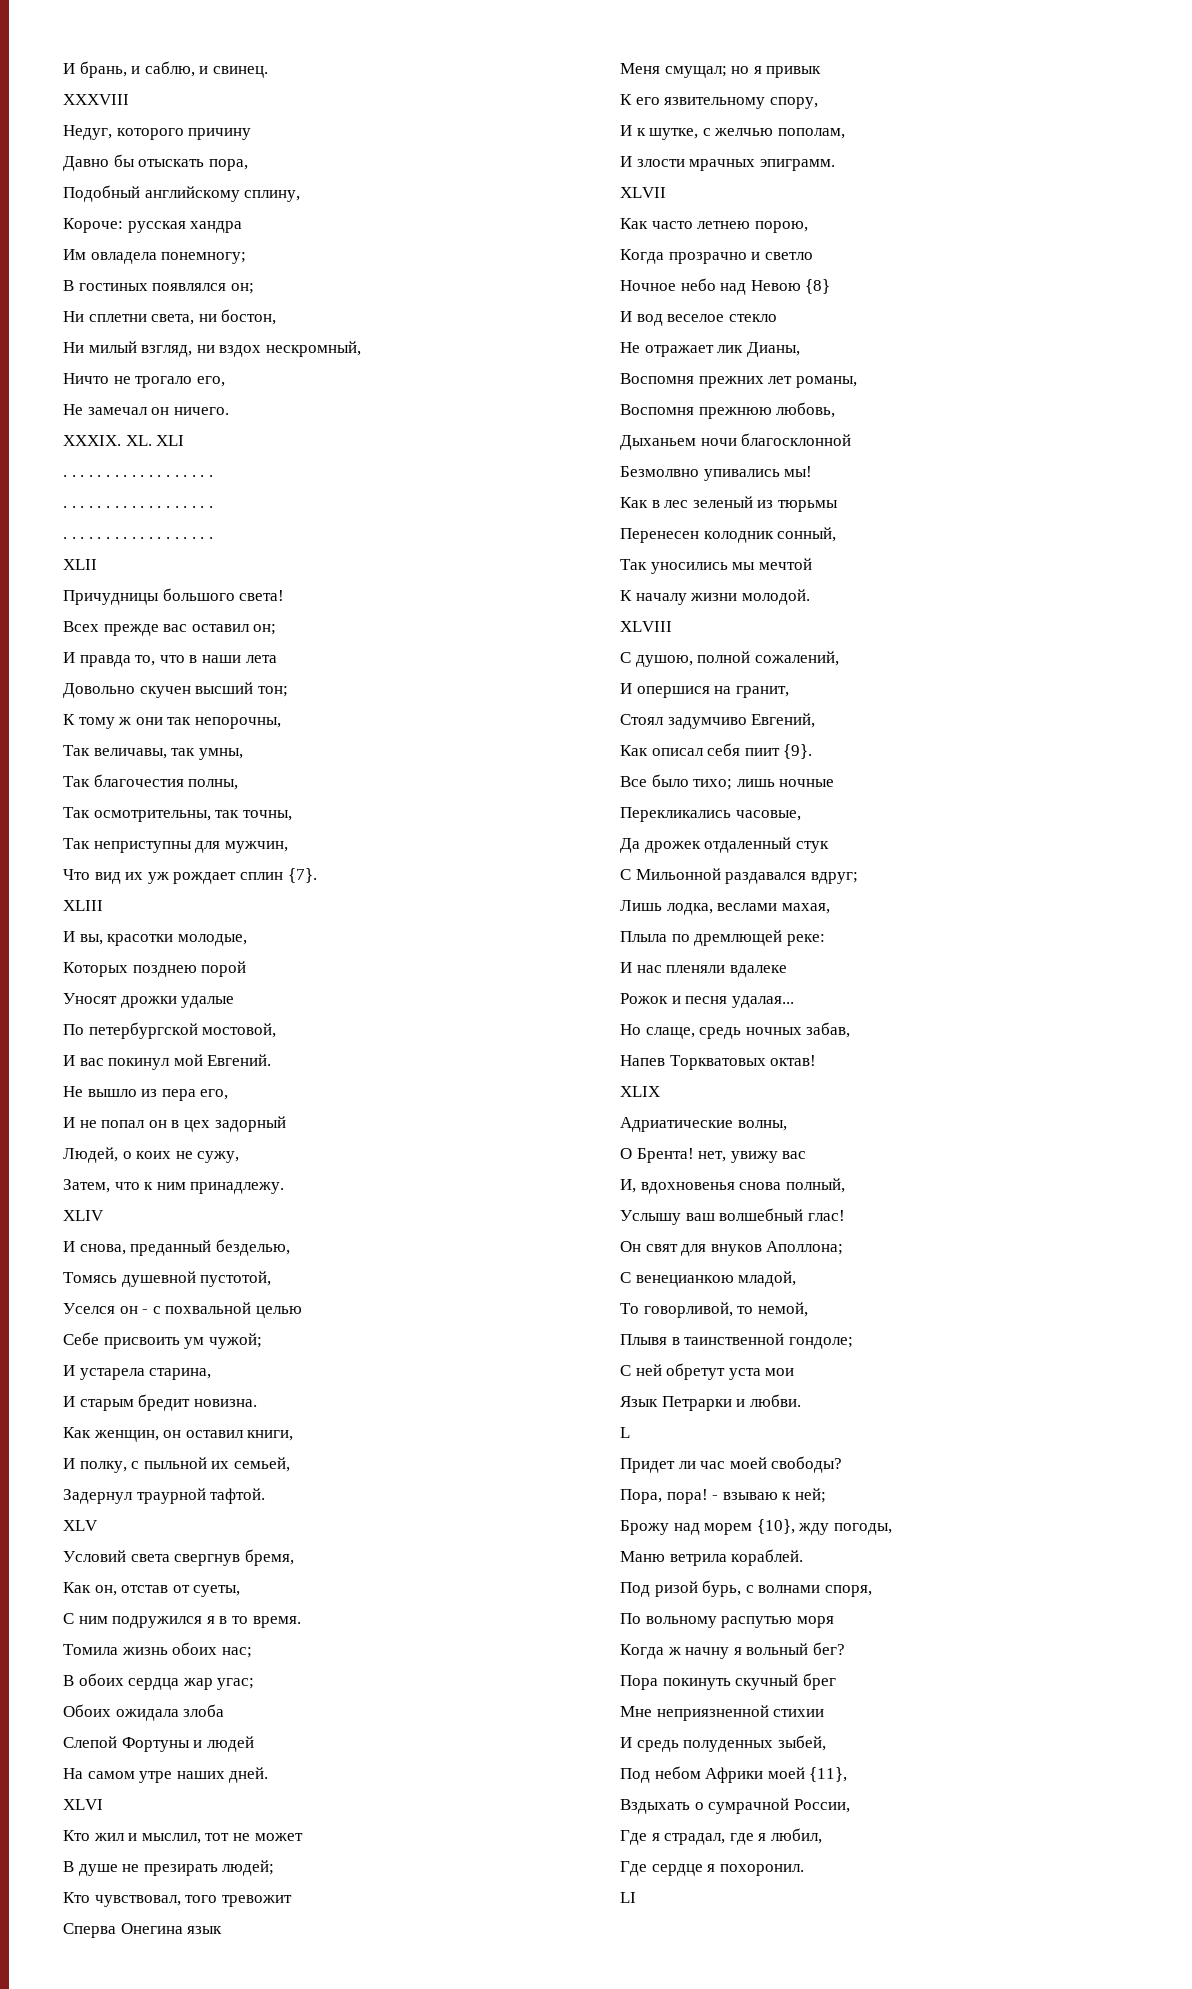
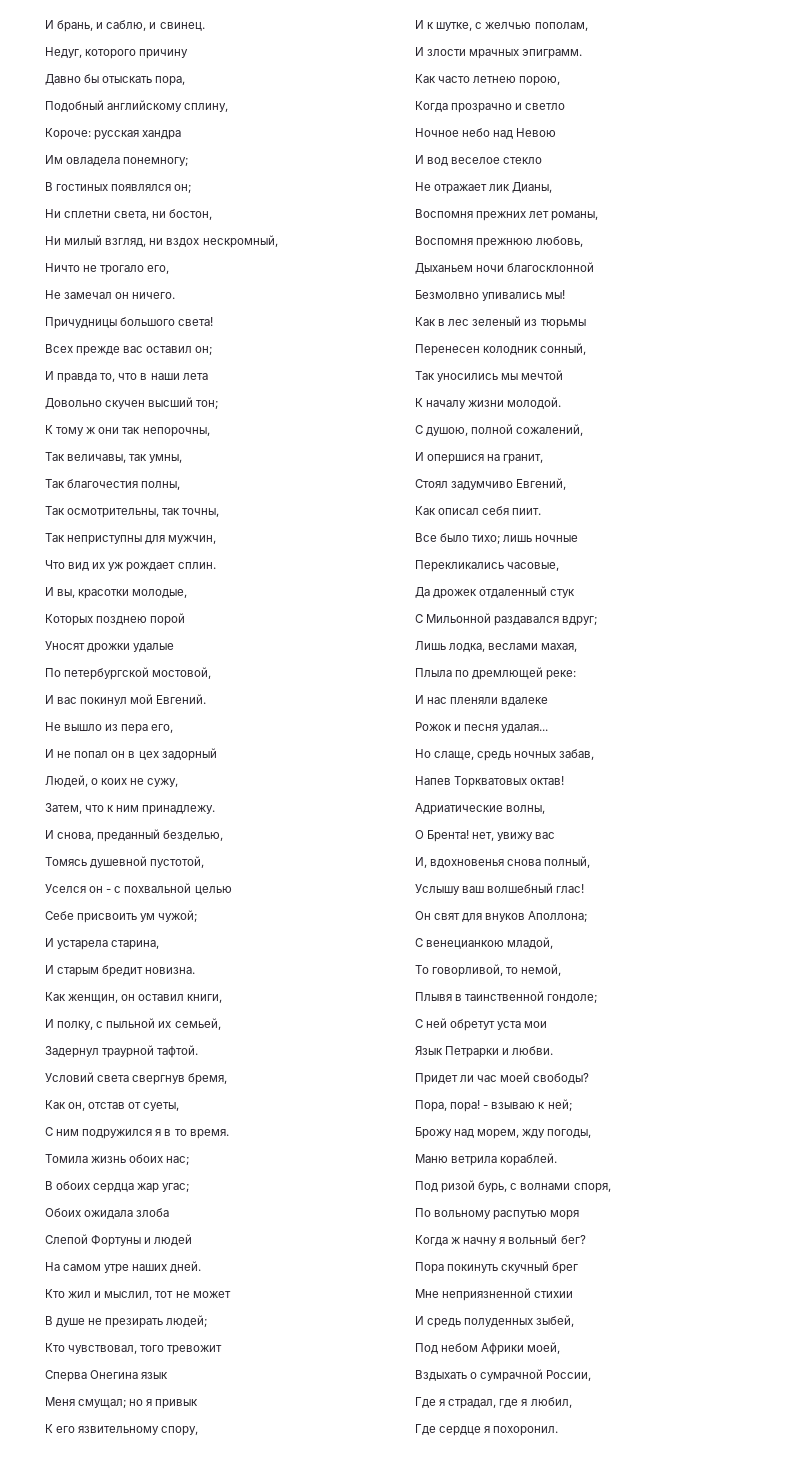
- XXXVIII
- XXXIX. ХL. ХLI
- . . . . . . . . . . . . . . . . . .
- . . . . . . . . . . . . . . . . . .
- . . . . . . . . . . . . . . . . . .
- ХLII
- Что вид их уж рождает сплин {7}.
- XLIII
+ Что вид их уж рождает сплин.
- ХLIV
- ХLV
- XLVI
- XLVII
- Ночное небо над Невою {8}
+ Ночное небо над Невою
- XLVIII
- Как описал себя пиит {9}.
+ Как описал себя пиит.
- XLIX
- L
- Брожу над морем {10}, жду погоды,
+ Брожу над морем, жду погоды,
- Под небом Африки моей {11},
+ Под небом Африки моей,
- LI

